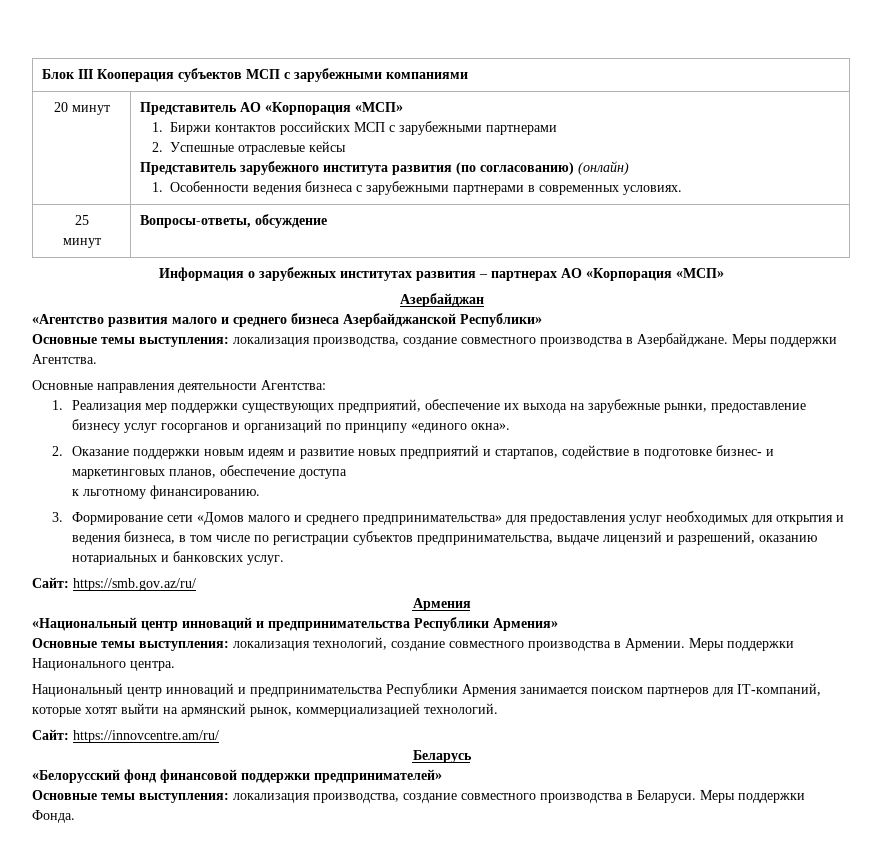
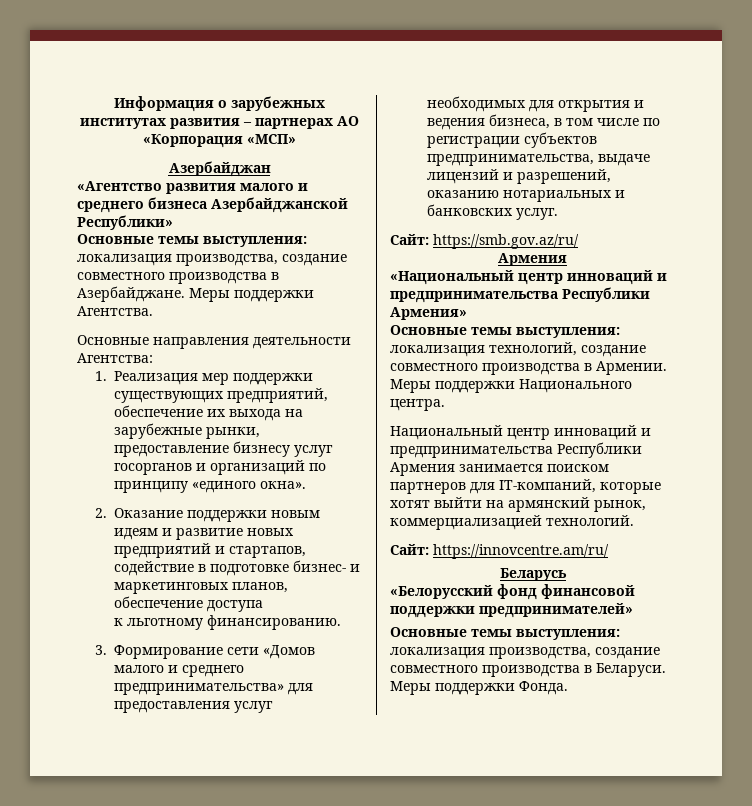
- Блок III Кооперация субъектов МСП с зарубежными компаниями
- 20 минут | Представитель АО «Корпорация «МСП»
- 1. Биржи контактов российских МСП с зарубежными партнерами
- 2. Успешные отраслевые кейсы
- Представитель зарубежного института развития (по согласованию) (онлайн)
- 1. Особенности ведения бизнеса с зарубежными партнерами в современных условиях.
- 25
- минут | Вопросы-ответы, обсуждение

